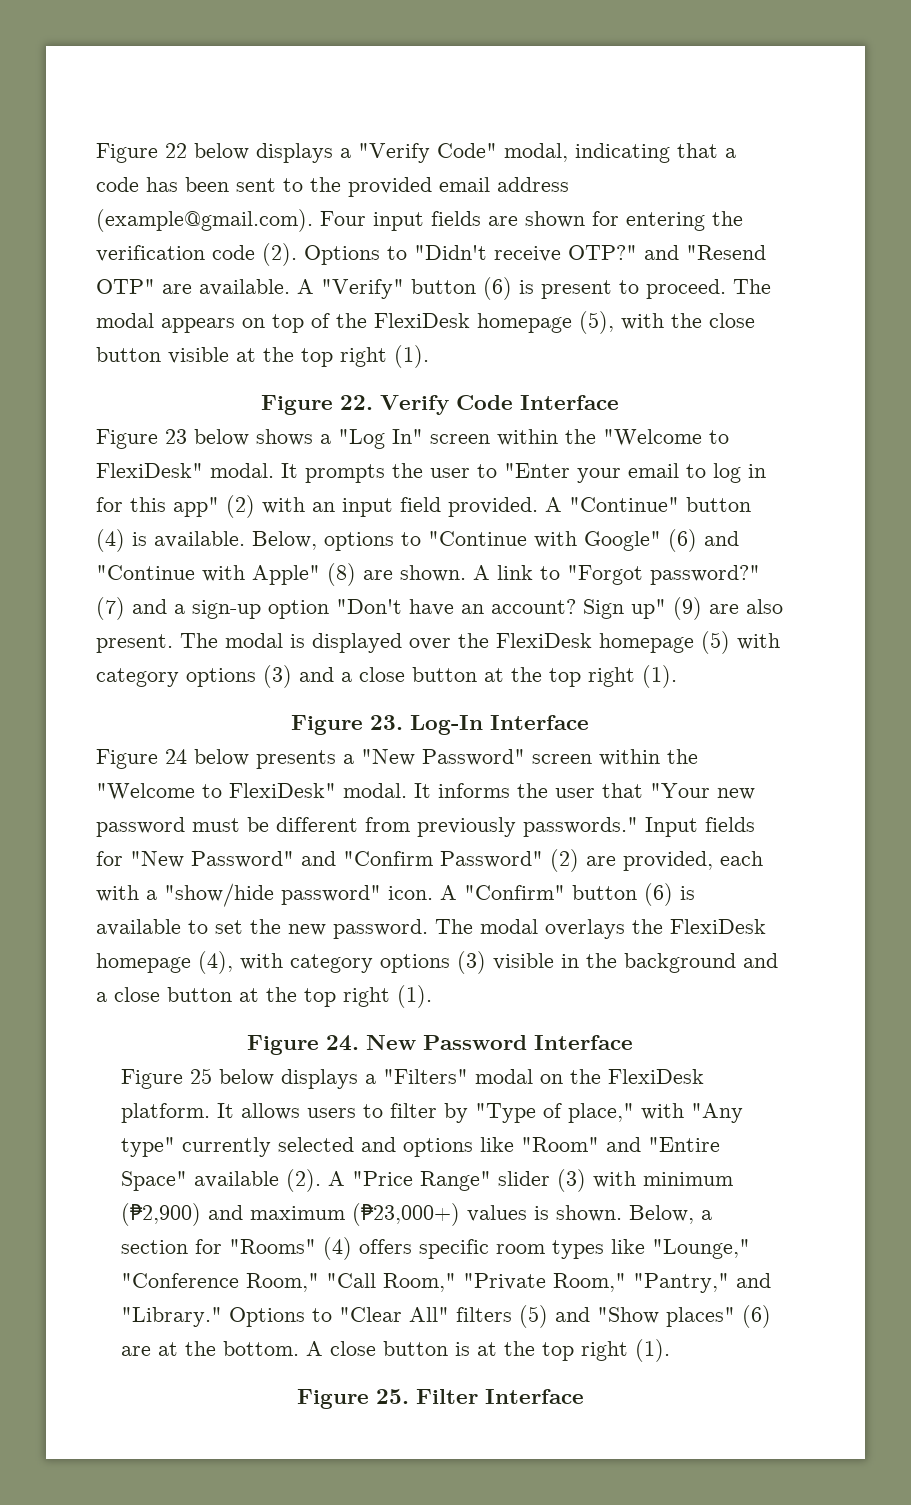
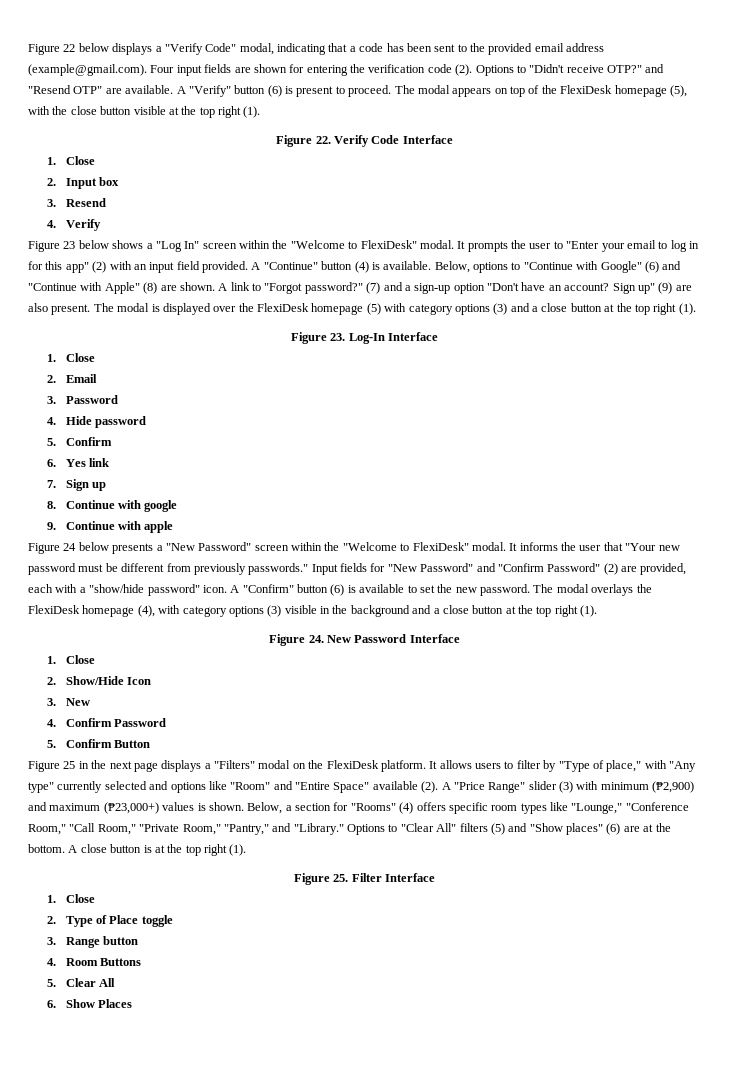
  Figure 22. Verify Code Interface
+ 1. Close
+ 2. Input box
+ 3. Resend
+ 4. Verify
  Figure 23. Log-In Interface
+ 1. Close
+ 2. Email
+ 3. Password
+ 4. Hide password
+ 5. Confirm
+ 6. Yes link
+ 7. Sign up
+ 8. Continue with google
+ 9. Continue with apple
  Figure 24. New Password Interface
- Figure 25 below displays a "Filters" modal on the FlexiDesk platform.
+ 1. Close
+ 2. Show/Hide Icon
+ 3. New
+ 4. Confirm Password
+ 5. Confirm Button
+ Figure 25 in the next page displays a "Filters" modal on the FlexiDesk platform.
  Figure 25. Filter Interface
+ 1. Close
+ 2. Type of Place toggle
+ 3. Range button
+ 4. Room Buttons
+ 5. Clear All
+ 6. Show Places

